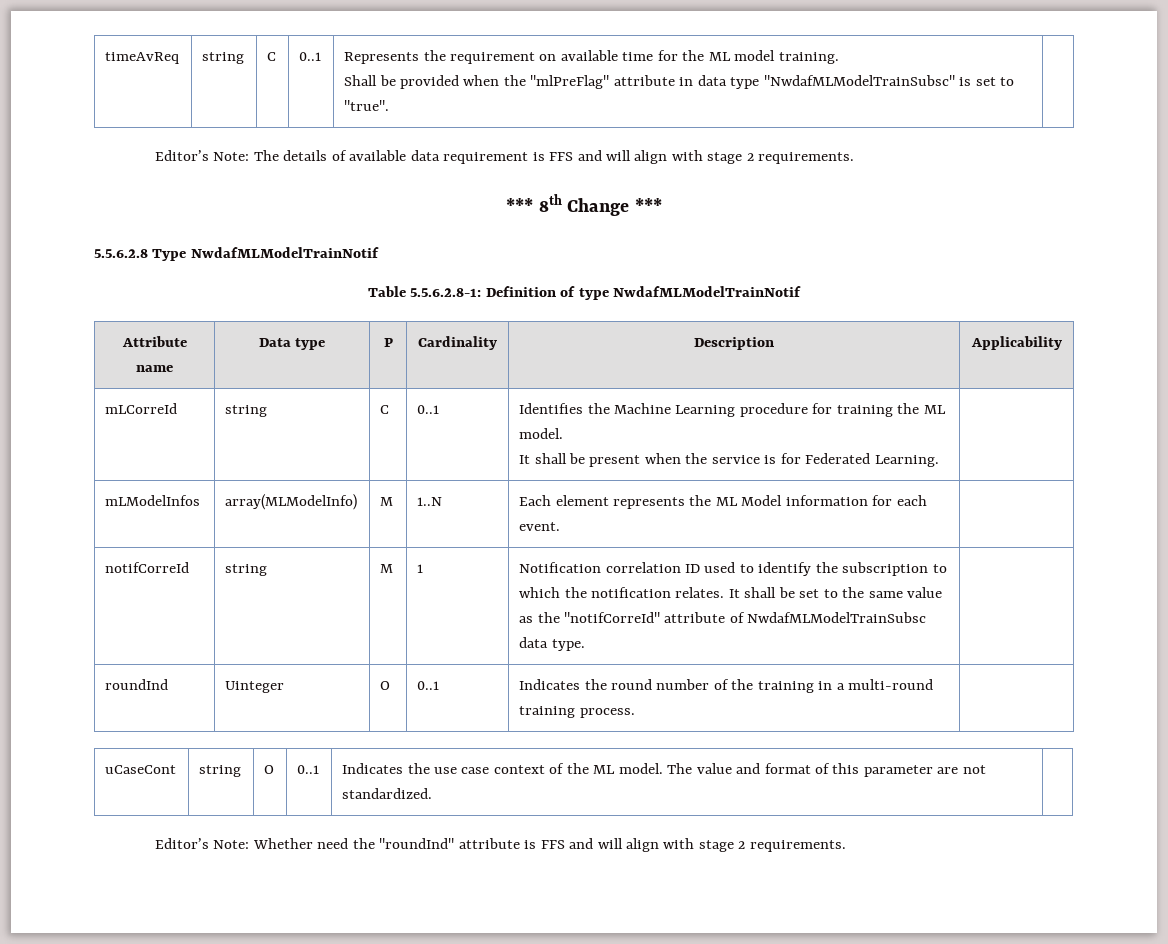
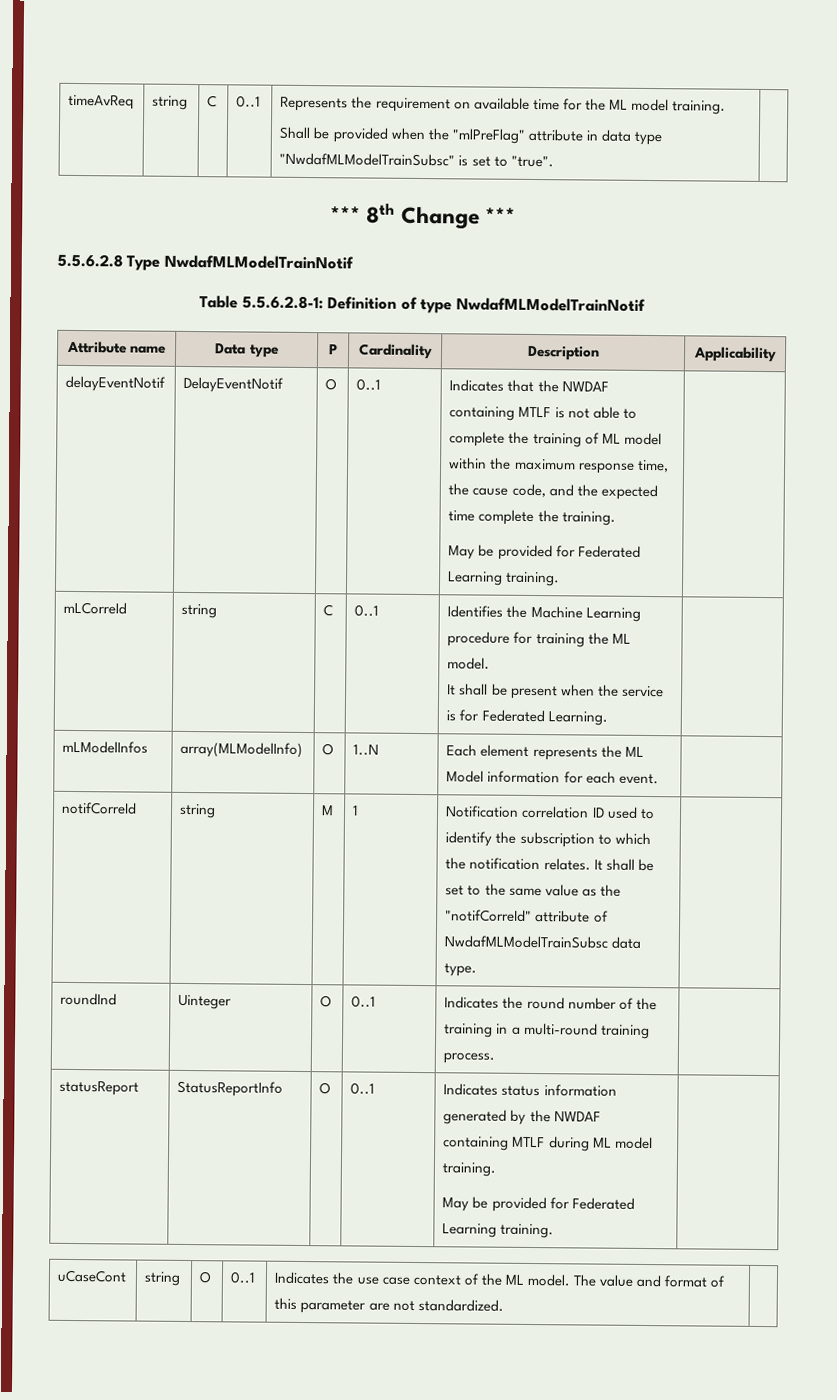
- Editor’s Note: The details of available data requirement is FFS and will align with stage 2 requirements.
+ delayEventNotif | DelayEventNotif | O | 0..1 | Indicates that the NWDAF containing MTLF is not able to complete the training of ML model within the maximum response time, the cause code, and the expected time complete the training.
+ May be provided for Federated Learning training.
- mLModelInfos | array(MLModelInfo) | M | 1..N | Each element represents the ML Model information for each event. |
+ mLModelInfos | array(MLModelInfo) | O | 1..N | Each element represents the ML Model information for each event. |
+ statusReport | StatusReportInfo | O | 0..1 | Indicates status information generated by the NWDAF containing MTLF during ML model training.
+ May be provided for Federated Learning training. |
- Editor’s Note: Whether need the "roundInd" attribute is FFS and will align with stage 2 requirements.

